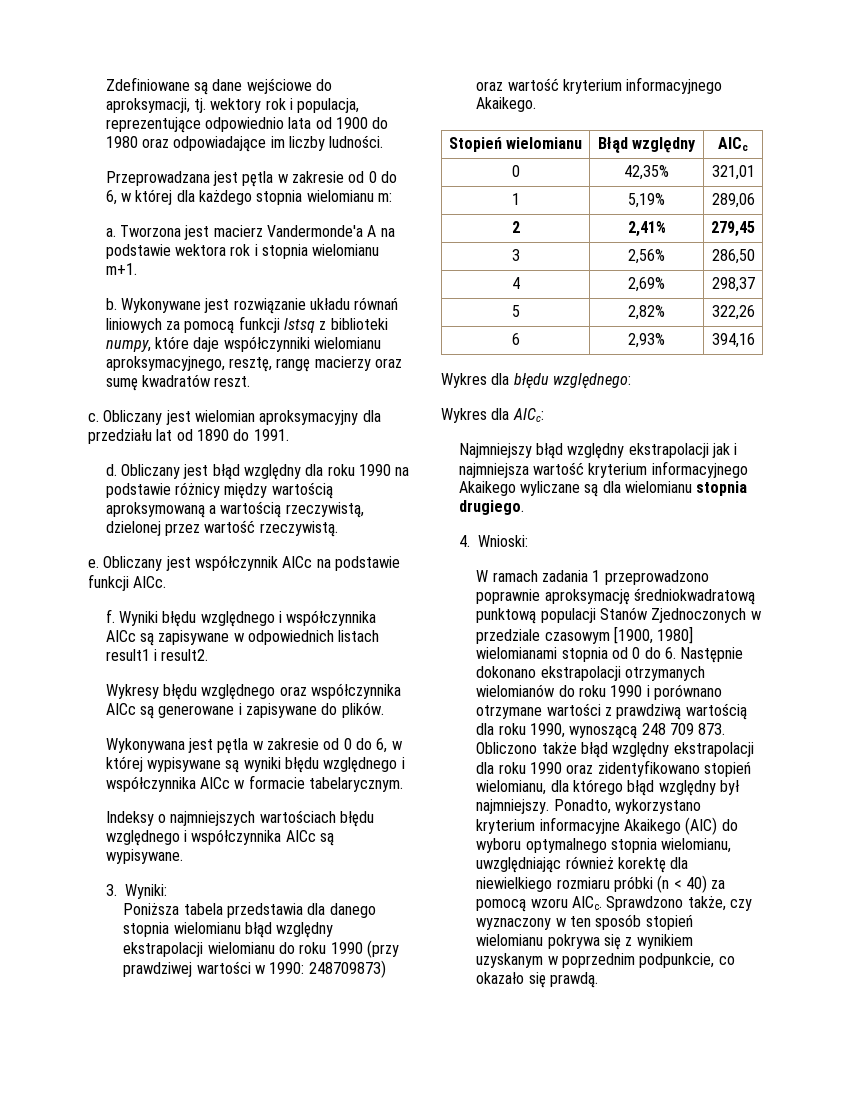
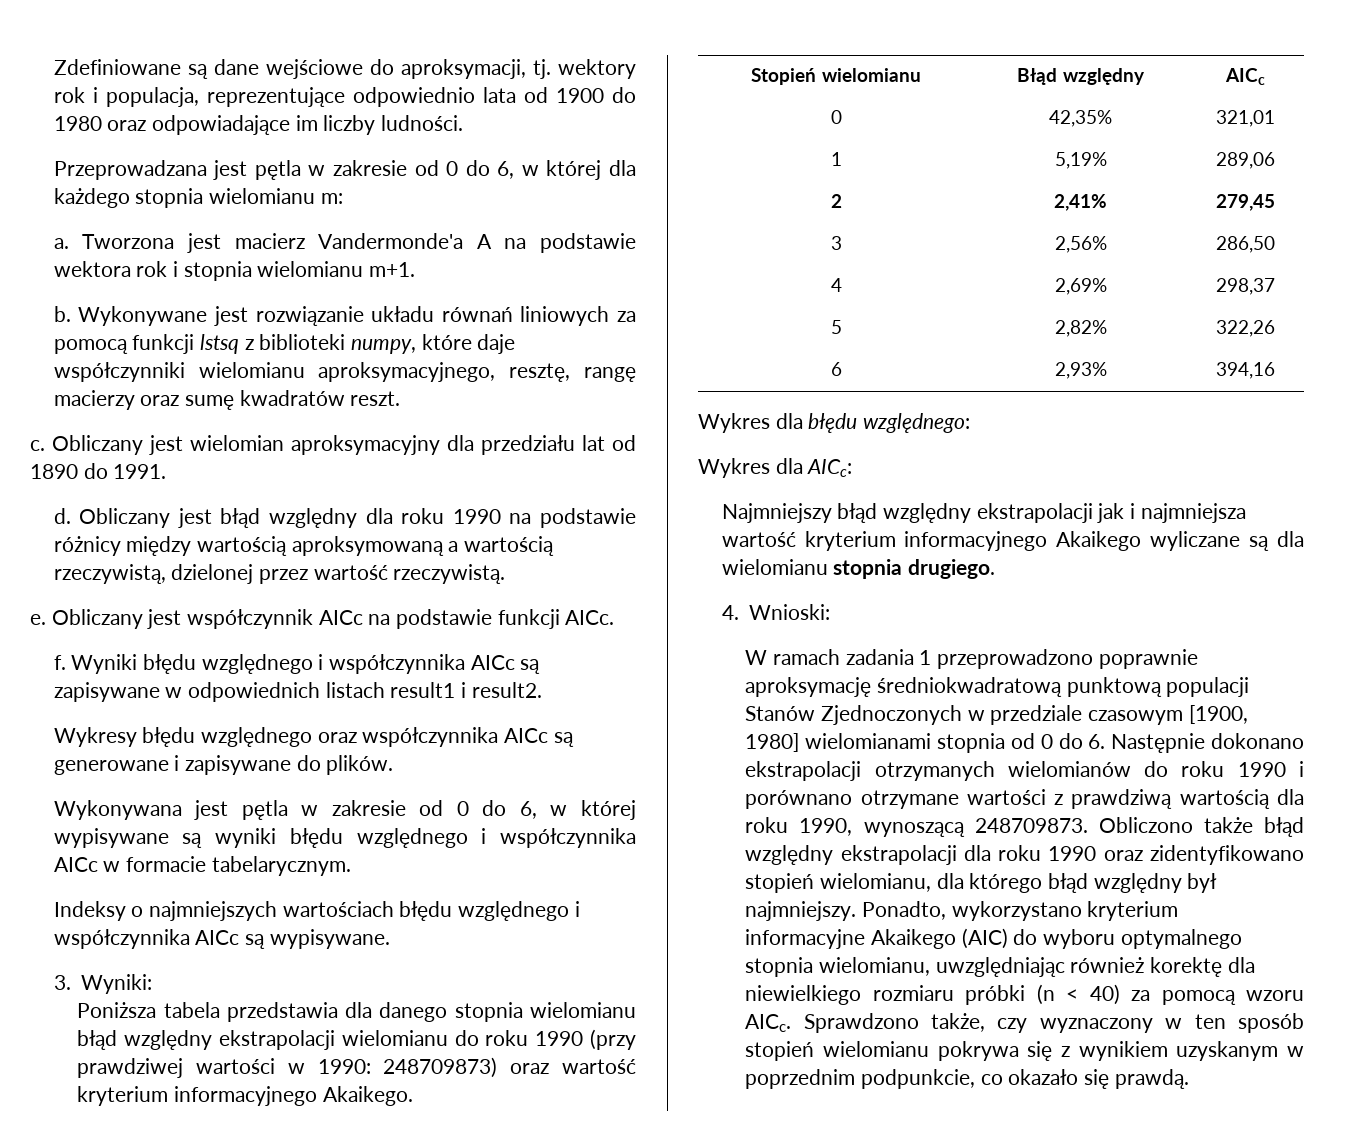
- W ramach zadania 1 przeprowadzono poprawnie aproksymację średniokwadratową punktową populacji Stanów Zjednoczonych w przedziale czasowym [1900, 1980] wielomianami stopnia od 0 do 6. Następnie dokonano ekstrapolacji otrzymanych wielomianów do roku 1990 i porównano otrzymane wartości z prawdziwą wartością dla roku 1990, wynoszącą 248 709 873. Obliczono także błąd względny ekstrapolacji dla roku 1990 oraz zidentyfikowano stopień wielomianu, dla którego błąd względny był najmniejszy.
+ W ramach zadania 1 przeprowadzono poprawnie aproksymację średniokwadratową punktową populacji Stanów Zjednoczonych w przedziale czasowym [1900, 1980] wielomianami stopnia od 0 do 6. Następnie dokonano ekstrapolacji otrzymanych wielomianów do roku 1990 i porównano otrzymane wartości z prawdziwą wartością dla roku 1990, wynoszącą 248709873. Obliczono także błąd względny ekstrapolacji dla roku 1990 oraz zidentyfikowano stopień wielomianu, dla którego błąd względny był najmniejszy.

